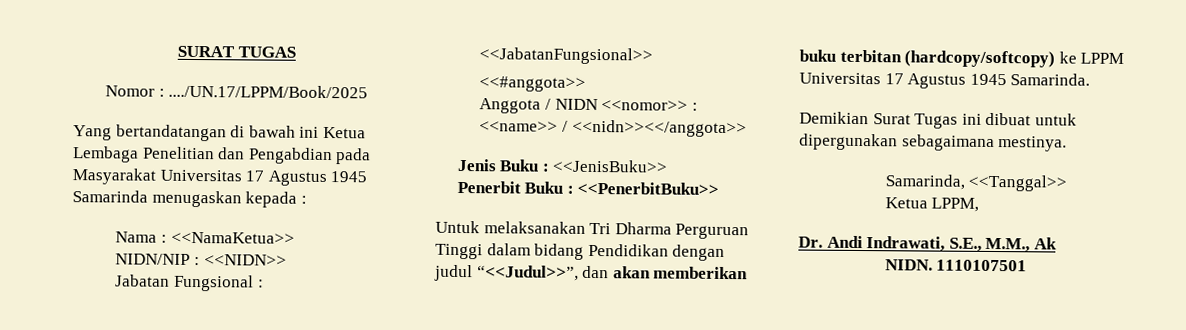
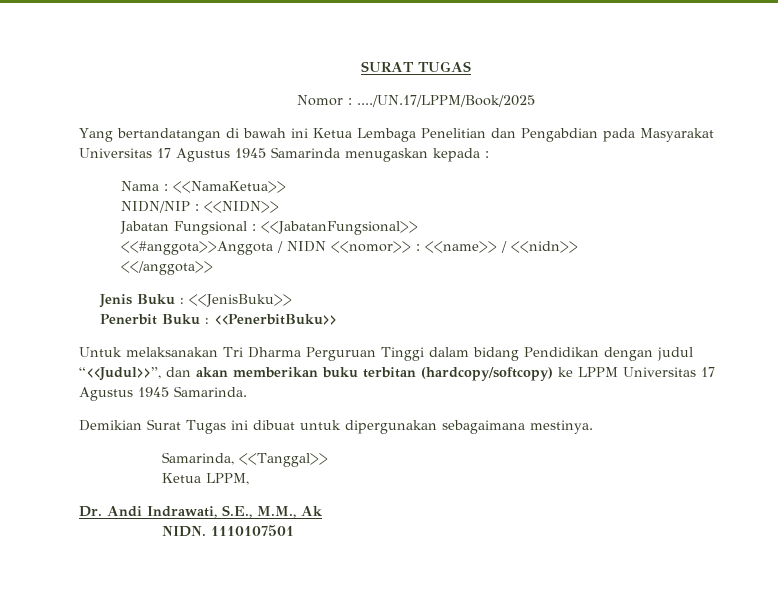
- <<#anggota>>
- Anggota / NIDN <<nomor>> : <<name>> / <<nidn>><</anggota>>
+ <<#anggota>>Anggota / NIDN <<nomor>> : <<name>> / <<nidn>>
+ <</anggota>>

